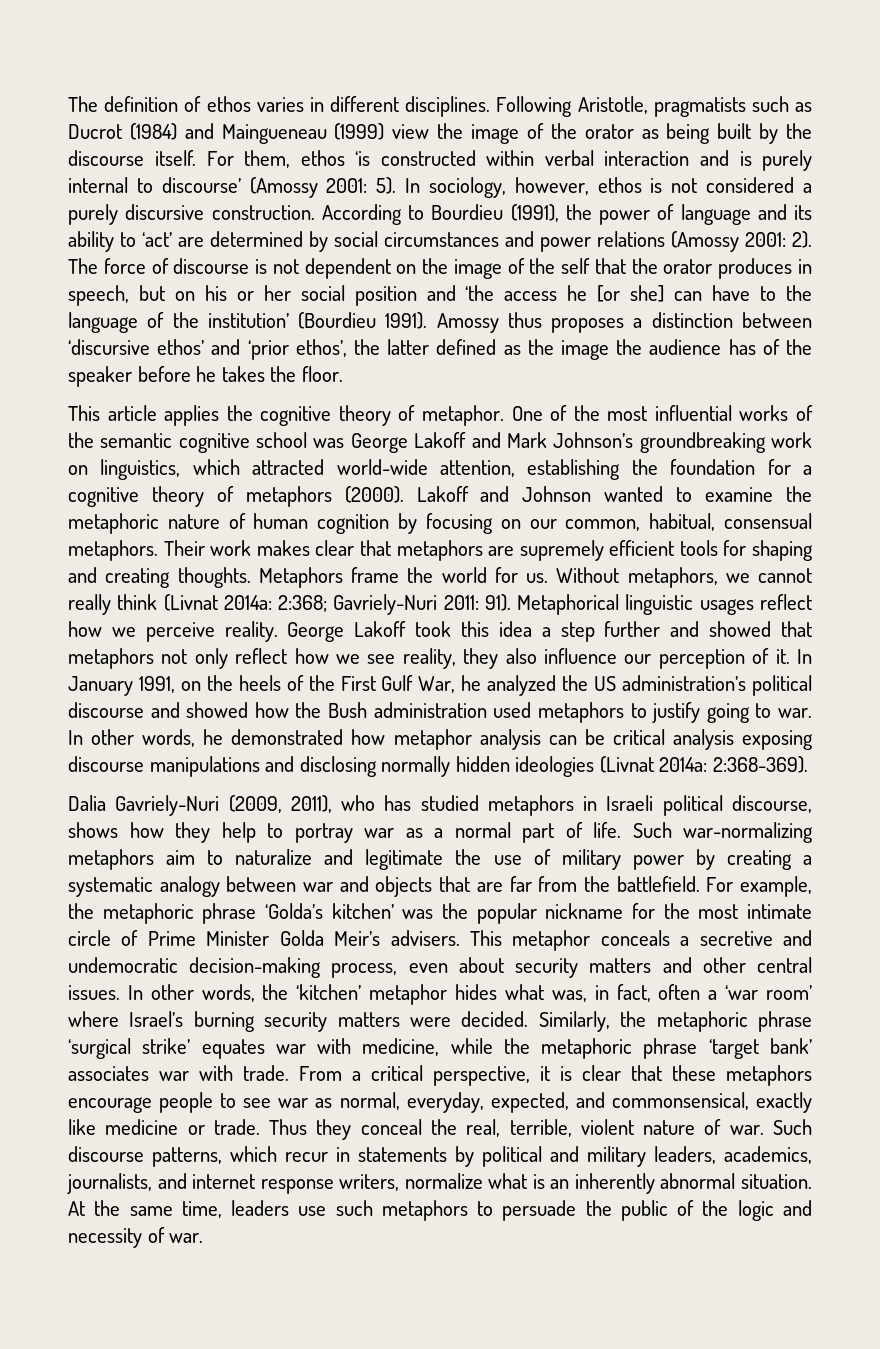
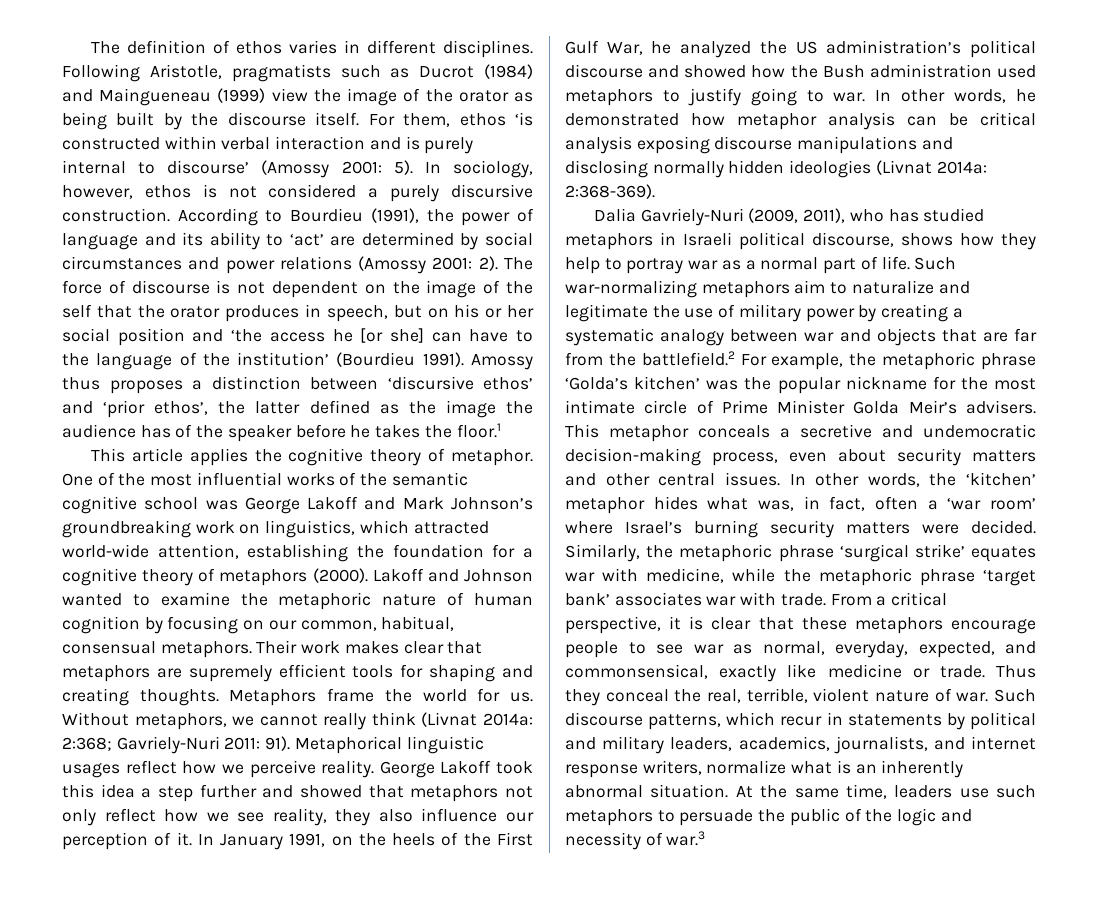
- Amossy thus proposes a distinction between ‘discursive ethos’ and ‘prior ethos’, the latter defined as the image the audience has of the speaker before he takes the floor.
+ Amossy thus proposes a distinction between ‘discursive ethos’ and ‘prior ethos’, the latter defined as the image the audience has of the speaker before he takes the floor.1
- Such war-normalizing metaphors aim to naturalize and legitimate the use of military power by creating a systematic analogy between war and objects that are far from the battlefield. For example, the metaphoric phrase ‘Golda’s kitchen’ was the popular nickname for the most intimate circle of Prime Minister Golda Meir’s advisers.
+ Such war-normalizing metaphors aim to naturalize and legitimate the use of military power by creating a systematic analogy between war and objects that are far from the battlefield.2 For example, the metaphoric phrase ‘Golda’s kitchen’ was the popular nickname for the most intimate circle of Prime Minister Golda Meir’s advisers.
- At the same time, leaders use such metaphors to persuade the public of the logic and necessity of war.
+ At the same time, leaders use such metaphors to persuade the public of the logic and necessity of war.3

